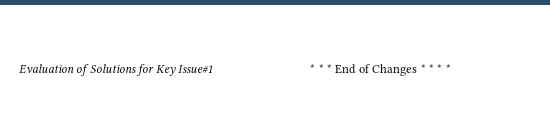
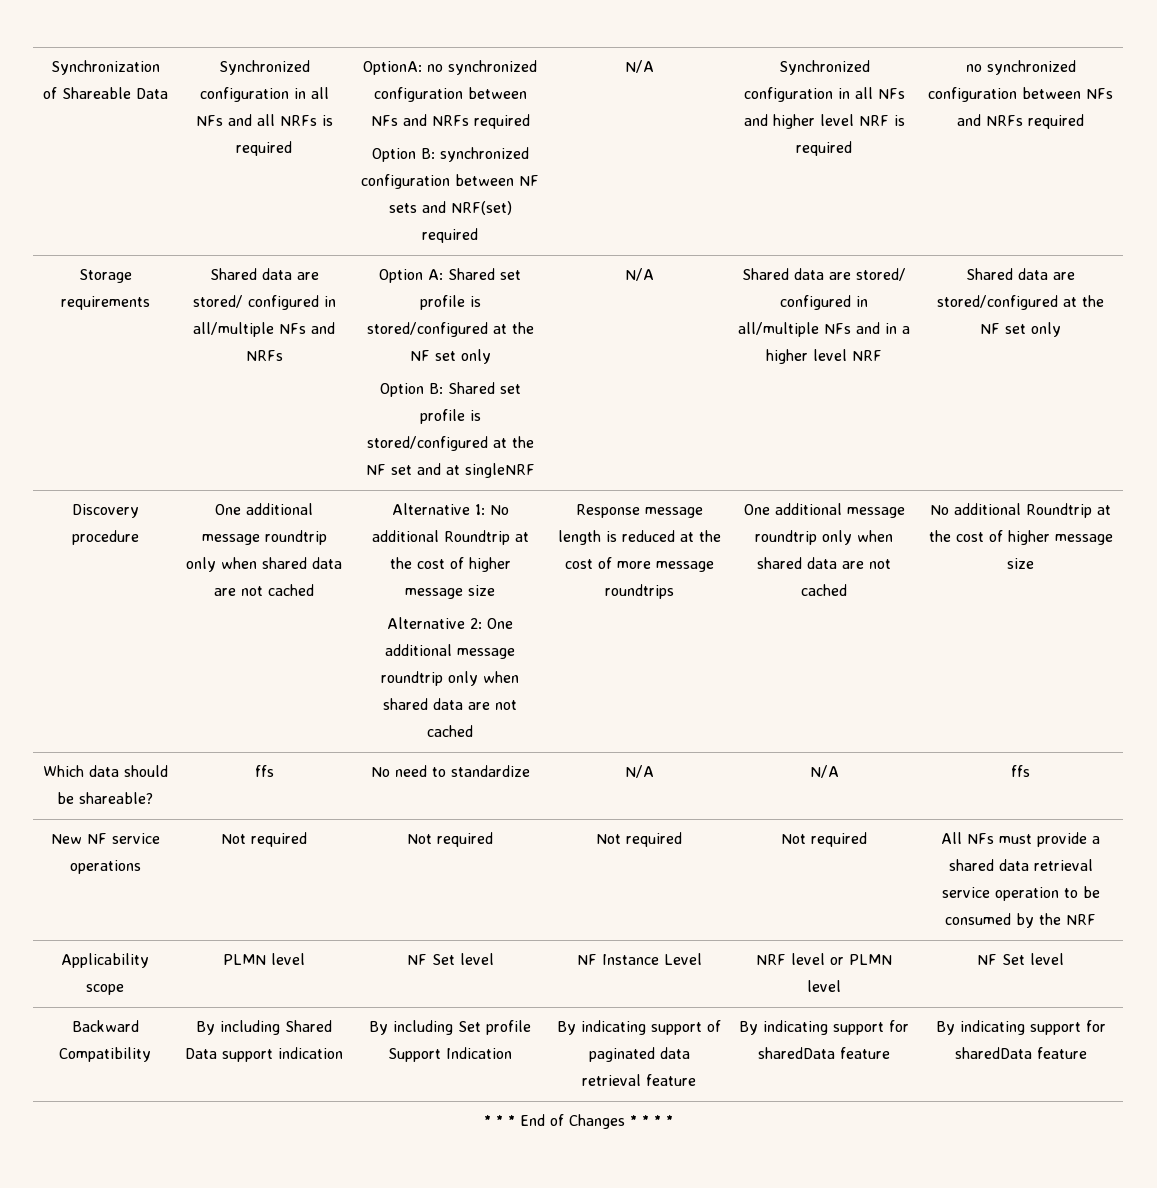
- Evaluation of Solutions for Key Issue#1
+ Synchronization of Shareable Data | Synchronized configuration in all NFs and all NRFs is required | OptionA: no synchronized configuration between NFs and NRFs required
+ Option B: synchronized configuration between NF sets and NRF(set) required | N/A | Synchronized configuration in all NFs and higher level NRF is required | no synchronized configuration between NFs and NRFs required
+ Storage requirements | Shared data are stored/ configured in all/multiple NFs and NRFs | Option A: Shared set profile is stored/configured at the NF set only
+ Option B: Shared set profile is stored/configured at the NF set and at singleNRF | N/A | Shared data are stored/ configured in all/multiple NFs and in a higher level NRF | Shared data are stored/configured at the NF set only
+ Discovery procedure | One additional message roundtrip only when shared data are not cached | Alternative 1: No additional Roundtrip at the cost of higher message size
+ Alternative 2: One additional message roundtrip only when shared data are not cached | Response message length is reduced at the cost of more message roundtrips | One additional message roundtrip only when shared data are not cached | No additional Roundtrip at the cost of higher message size
+ Which data should be shareable? | ffs | No need to standardize | N/A | N/A | ffs
+ New NF service operations | Not required | Not required | Not required | Not required | All NFs must provide a shared data retrieval service operation to be consumed by the NRF
+ Applicability scope | PLMN level | NF Set level | NF Instance Level | NRF level or PLMN level | NF Set level
+ Backward Compatibility | By including Shared Data support indication | By including Set profile Support Indication | By indicating support of paginated data retrieval feature | By indicating support for sharedData feature | By indicating support for sharedData feature

